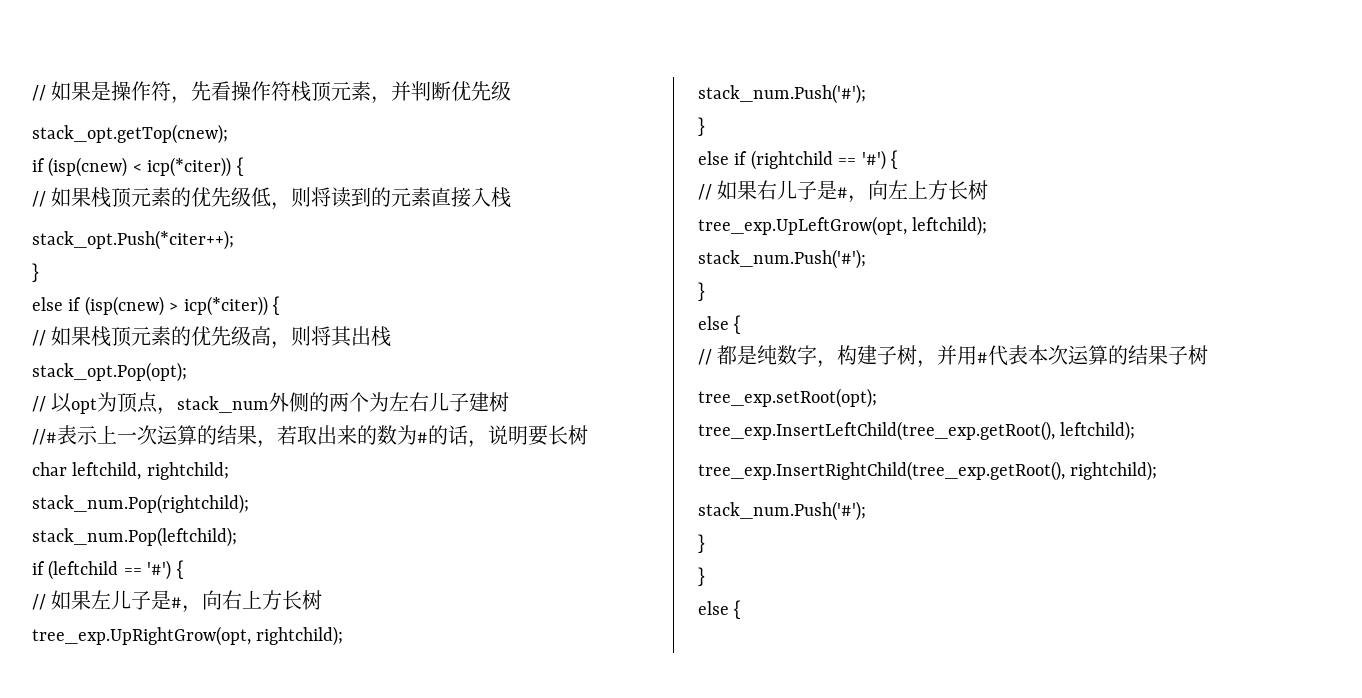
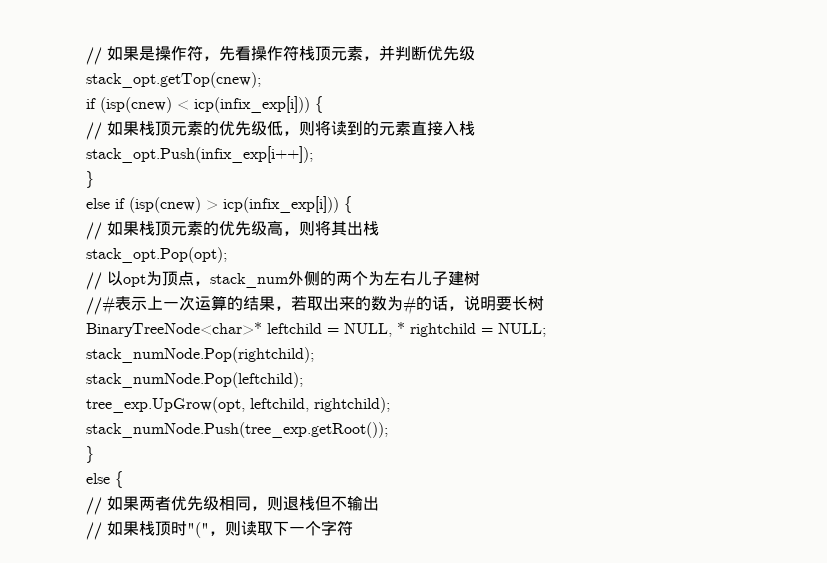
- if (isp(cnew) < icp(*citer)) {
+ if (isp(cnew) < icp(infix_exp[i])) {
- stack_opt.Push(*citer++);
+ stack_opt.Push(infix_exp[i++]);
- else if (isp(cnew) > icp(*citer)) {
+ else if (isp(cnew) > icp(infix_exp[i])) {
- char leftchild, rightchild;
- stack_num.Pop(rightchild);
- stack_num.Pop(leftchild);
- if (leftchild == '#') {
- // 如果左儿子是#，向右上方长树
- tree_exp.UpRightGrow(opt, rightchild);
- stack_num.Push('#');
- }
- else if (rightchild == '#') {
- // 如果右儿子是#，向左上方长树
- tree_exp.UpLeftGrow(opt, leftchild);
- stack_num.Push('#');
+ BinaryTreeNode<char>* leftchild = NULL, * rightchild = NULL;
+ stack_numNode.Pop(rightchild);
+ stack_numNode.Pop(leftchild);
+ tree_exp.UpGrow(opt, leftchild, rightchild);
+ stack_numNode.Push(tree_exp.getRoot());
  }
  else {
- // 都是纯数字，构建子树，并用#代表本次运算的结果子树
- tree_exp.setRoot(opt);
- tree_exp.InsertLeftChild(tree_exp.getRoot(), leftchild);
- tree_exp.InsertRightChild(tree_exp.getRoot(), rightchild);
- stack_num.Push('#');
- }
- }
- else {
+ // 如果两者优先级相同，则退栈但不输出
+ // 如果栈顶时"("，则读取下一个字符

